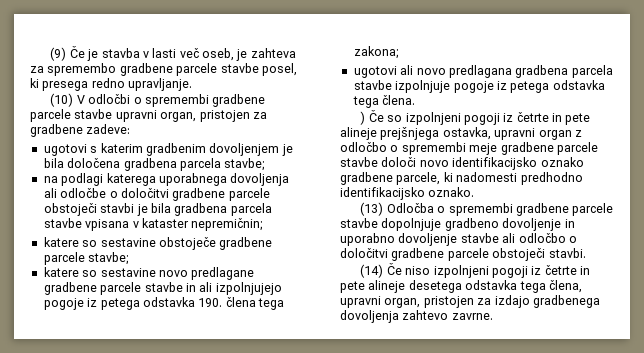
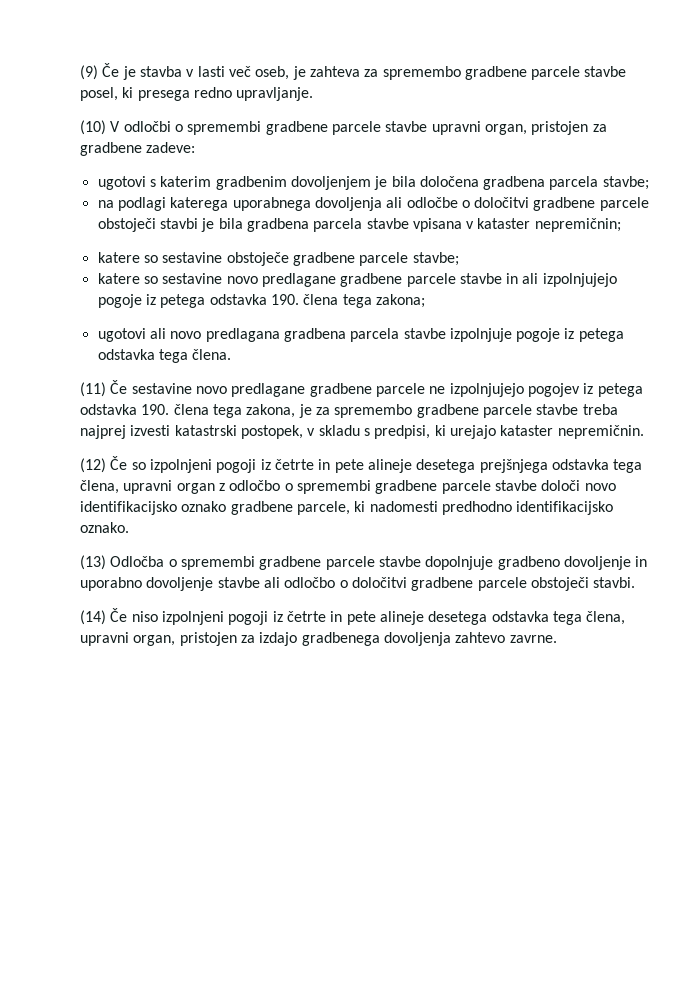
- ) Če so izpolnjeni pogoji iz četrte in pete alineje prejšnjega ostavka, upravni organ z odločbo o spremembi meje gradbene parcele stavbe določi novo identifikacijsko oznako gradbene parcele, ki nadomesti predhodno identifikacijsko oznako.
+ (11) Če sestavine novo predlagane gradbene parcele ne izpolnjujejo pogojev iz petega odstavka 190. člena tega zakona, je za spremembo gradbene parcele stavbe treba najprej izvesti katastrski postopek, v skladu s predpisi, ki urejajo kataster nepremičnin.
+ (12) Če so izpolnjeni pogoji iz četrte in pete alineje desetega prejšnjega odstavka tega člena, upravni organ z odločbo o spremembi gradbene parcele stavbe določi novo identifikacijsko oznako gradbene parcele, ki nadomesti predhodno identifikacijsko oznako.

